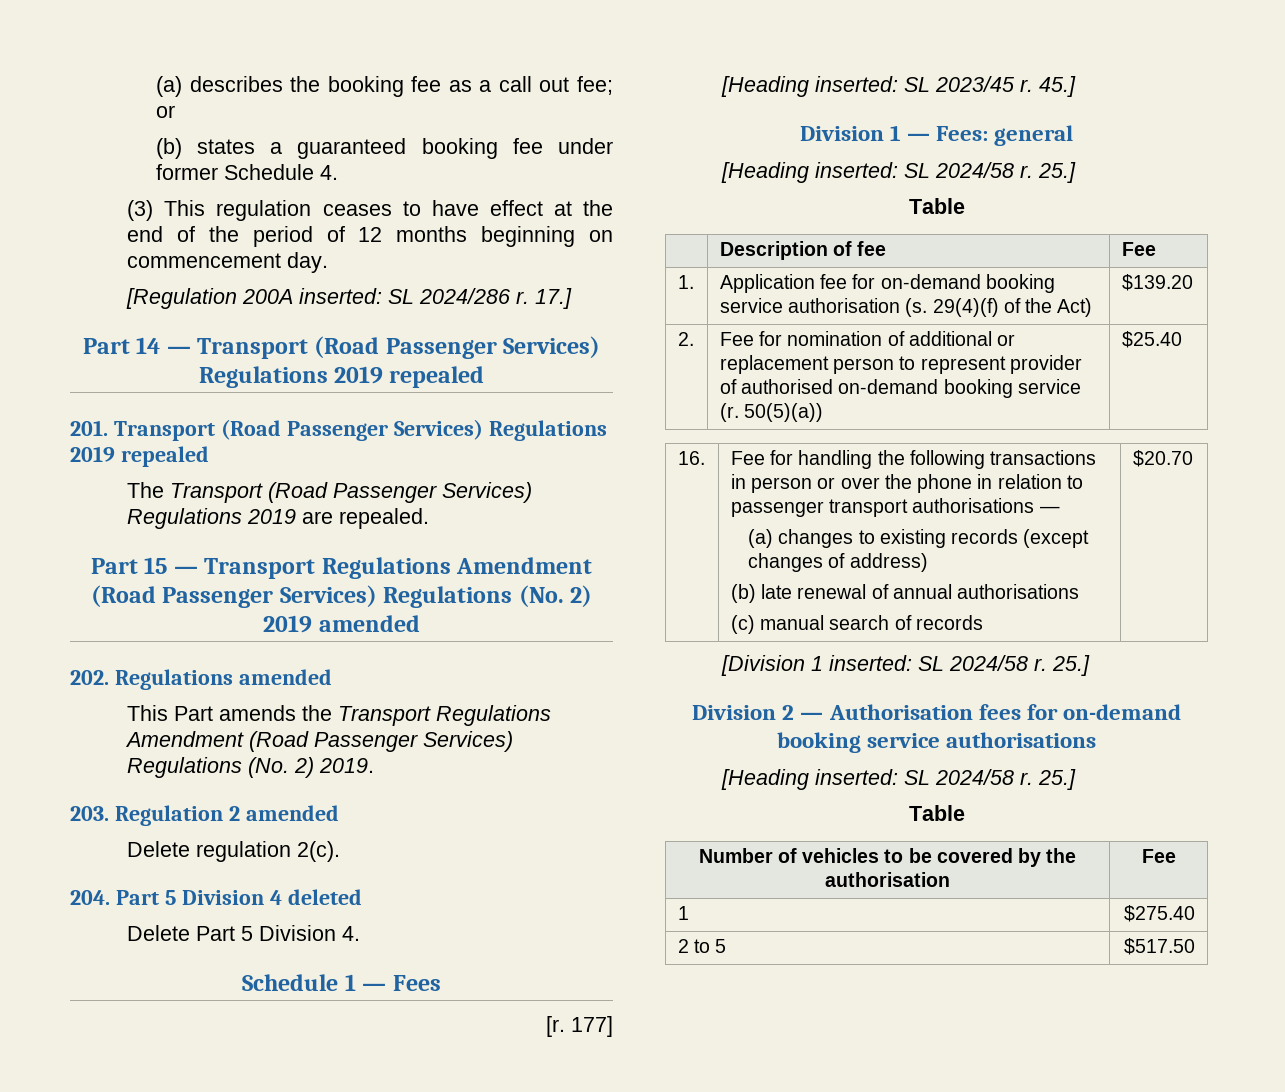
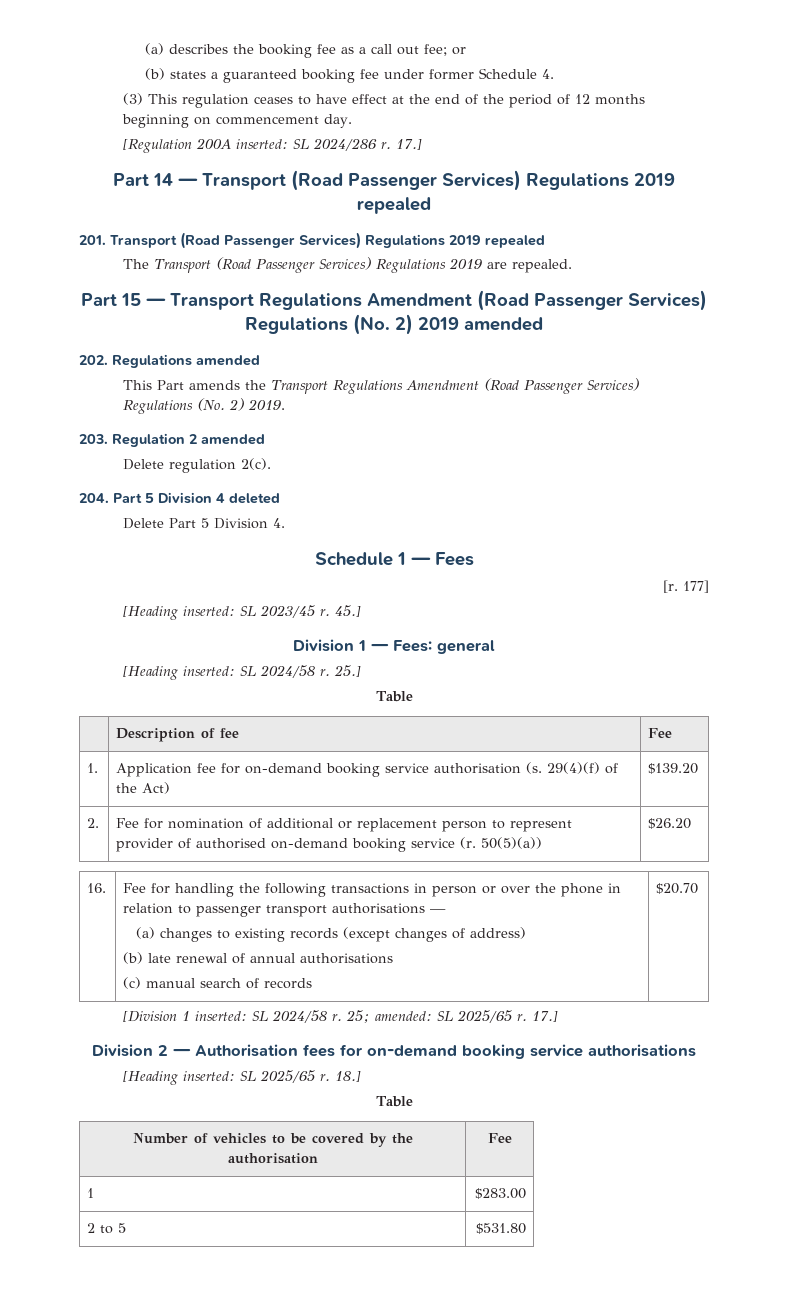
- 2. | Fee for nomination of additional or replacement person to represent provider of authorised on-demand booking service (r. 50(5)(a)) | $25.40
+ 2. | Fee for nomination of additional or replacement person to represent provider of authorised on-demand booking service (r. 50(5)(a)) | $26.20
- [Division 1 inserted: SL 2024/58 r. 25.]
+ [Division 1 inserted: SL 2024/58 r. 25; amended: SL 2025/65 r. 17.]
  Division 2 — Authorisation fees for on-demand booking service authorisations
- [Heading inserted: SL 2024/58 r. 25.]
+ [Heading inserted: SL 2025/65 r. 18.]
- 1 | $275.40
+ 1 | $283.00
- 2 to 5 | $517.50
+ 2 to 5 | $531.80

